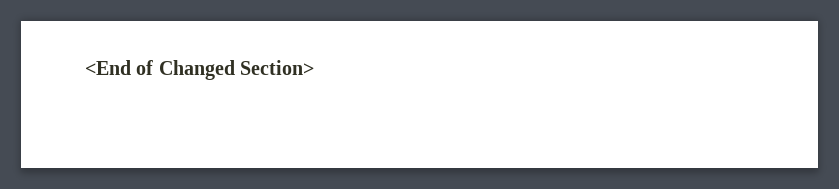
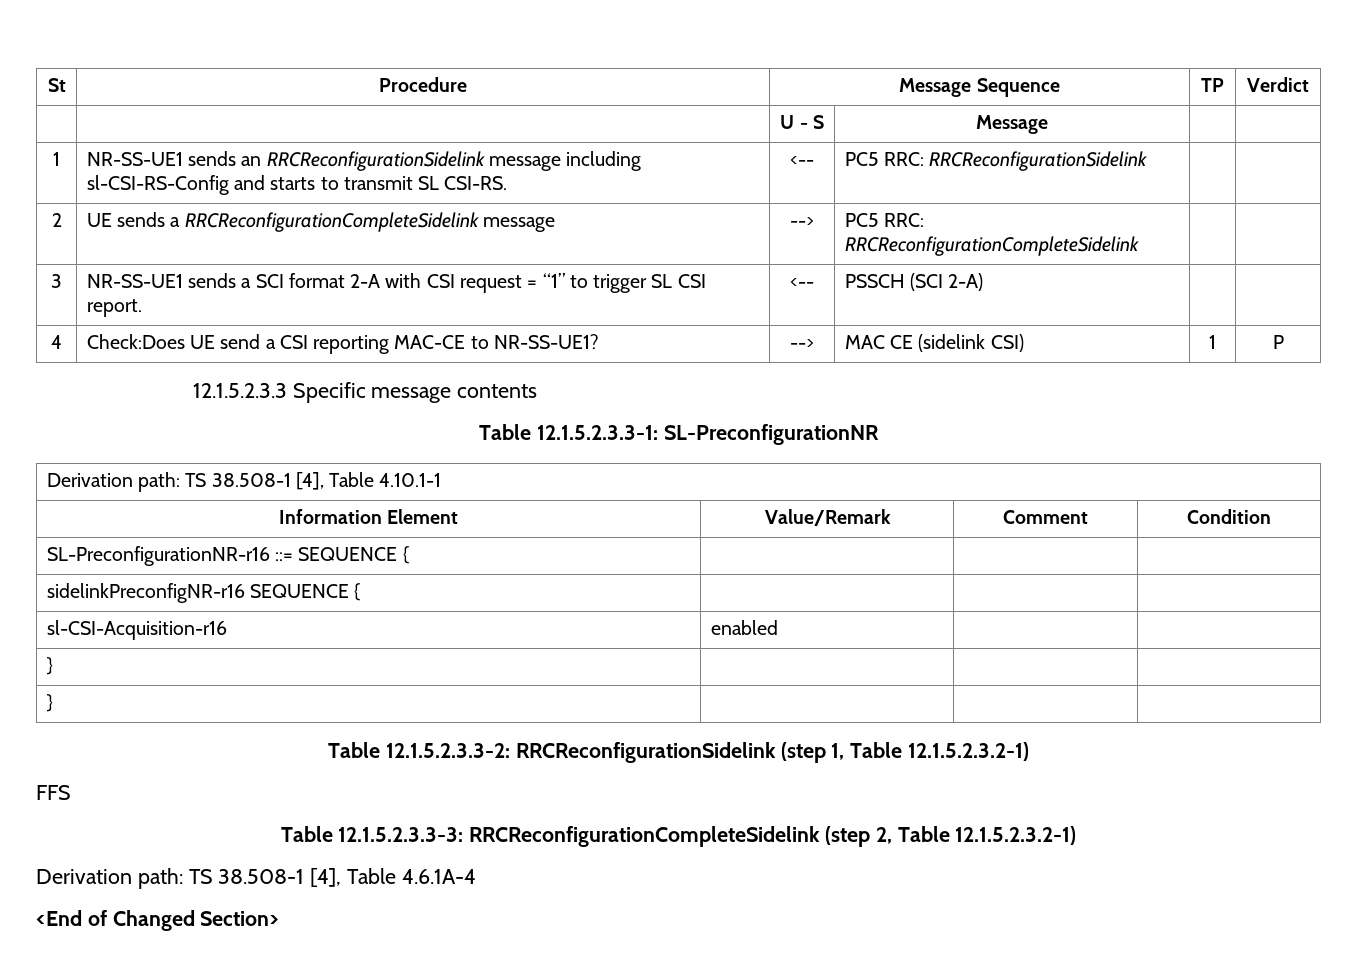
+ St | Procedure | Message Sequence | TP | Verdict
+ | | U - S | Message | |
+ 1 | NR-SS-UE1 sends an RRCReconfigurationSidelink message including sl-CSI-RS-Config and starts to transmit SL CSI-RS. | <-- | PC5 RRC: RRCReconfigurationSidelink | |
+ 2 | UE sends a RRCReconfigurationCompleteSidelink message | --> | PC5 RRC: RRCReconfigurationCompleteSidelink | |
+ 3 | NR-SS-UE1 sends a SCI format 2-A with CSI request = “1” to trigger SL CSI report. | <-- | PSSCH (SCI 2-A) | |
+ 4 | Check:Does UE send a CSI reporting MAC-CE to NR-SS-UE1? | --> | MAC CE (sidelink CSI) | 1 | P
+ 12.1.5.2.3.3 Specific message contents
+ Table 12.1.5.2.3.3-1: SL-PreconfigurationNR
+ Derivation path: TS 38.508-1 [4], Table 4.10.1-1
+ Information Element | Value/Remark | Comment | Condition
+ SL-PreconfigurationNR-r16 ::= SEQUENCE { | | |
+ sidelinkPreconfigNR-r16 SEQUENCE { | | |
+ sl-CSI-Acquisition-r16 | enabled | |
+ } | | |
+ } | | |
+ Table 12.1.5.2.3.3-2: RRCReconfigurationSidelink (step 1, Table 12.1.5.2.3.2-1)
+ FFS
+ Table 12.1.5.2.3.3-3: RRCReconfigurationCompleteSidelink (step 2, Table 12.1.5.2.3.2-1)
+ Derivation path: TS 38.508-1 [4], Table 4.6.1A-4

